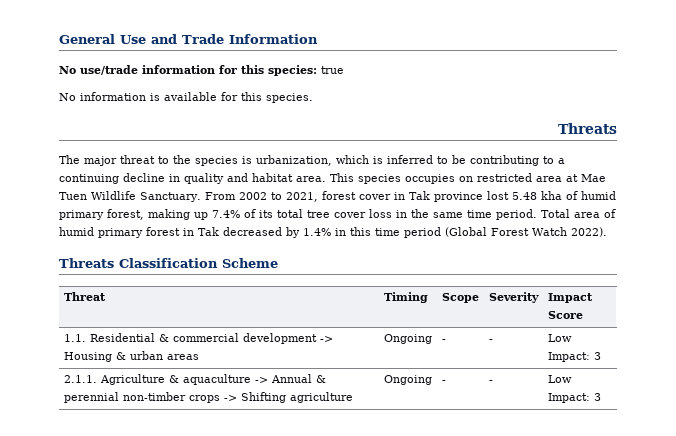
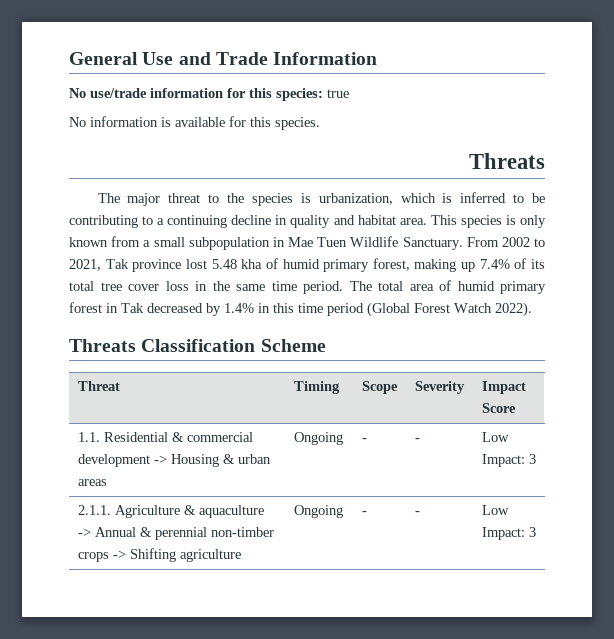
- This species occupies on restricted area at Mae Tuen Wildlife Sanctuary.
+ This species is only known from a small subpopulation in Mae Tuen Wildlife Sanctuary.
- From 2002 to 2021, forest cover in Tak province lost 5.48 kha of humid primary forest, making up 7.4% of its total tree cover loss in the same time period.
+ From 2002 to 2021, Tak province lost 5.48 kha of humid primary forest, making up 7.4% of its total tree cover loss in the same time period.
- Total area of humid primary forest in Tak decreased by 1.4% in this time period (Global Forest Watch 2022).
+ The total area of humid primary forest in Tak decreased by 1.4% in this time period (Global Forest Watch 2022).

